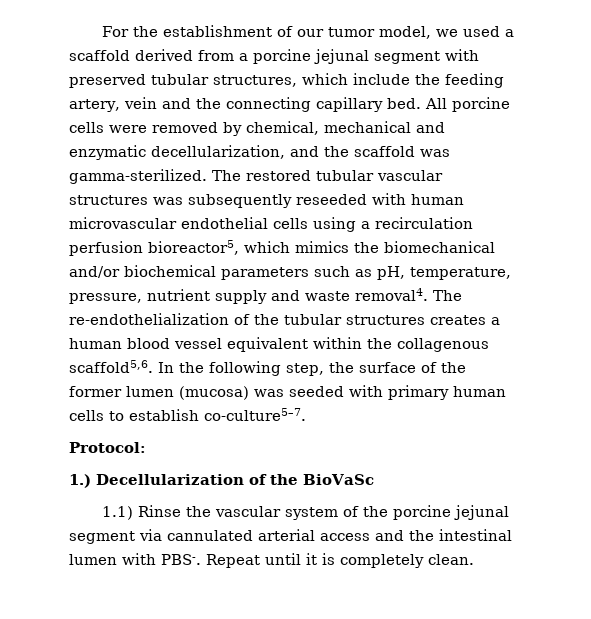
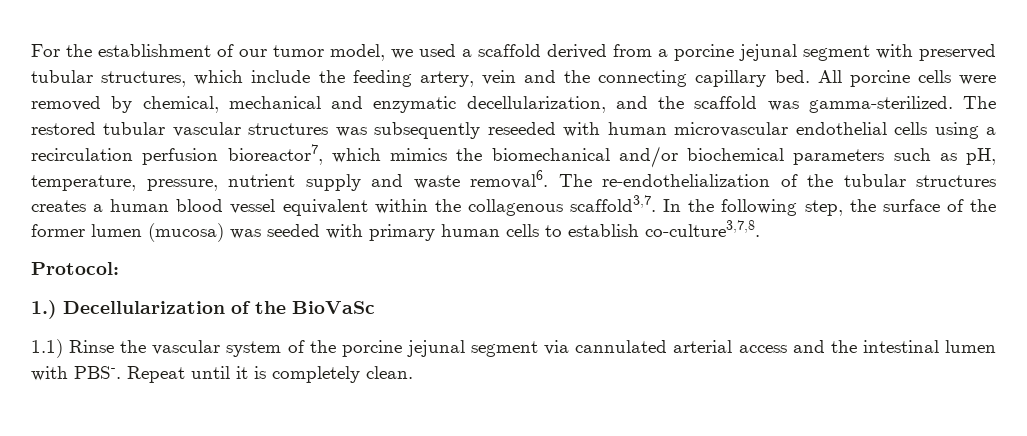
- The restored tubular vascular structures was subsequently reseeded with human microvascular endothelial cells using a recirculation perfusion bioreactor5, which mimics the biomechanical and/or biochemical parameters such as pH, temperature, pressure, nutrient supply and waste removal4.
+ The restored tubular vascular structures was subsequently reseeded with human microvascular endothelial cells using a recirculation perfusion bioreactor7, which mimics the biomechanical and/or biochemical parameters such as pH, temperature, pressure, nutrient supply and waste removal6.
- The re-endothelialization of the tubular structures creates a human blood vessel equivalent within the collagenous scaffold5,6.
+ The re-endothelialization of the tubular structures creates a human blood vessel equivalent within the collagenous scaffold3,7.
- In the following step, the surface of the former lumen (mucosa) was seeded with primary human cells to establish co-culture5–7.
+ In the following step, the surface of the former lumen (mucosa) was seeded with primary human cells to establish co-culture3,7,8.

